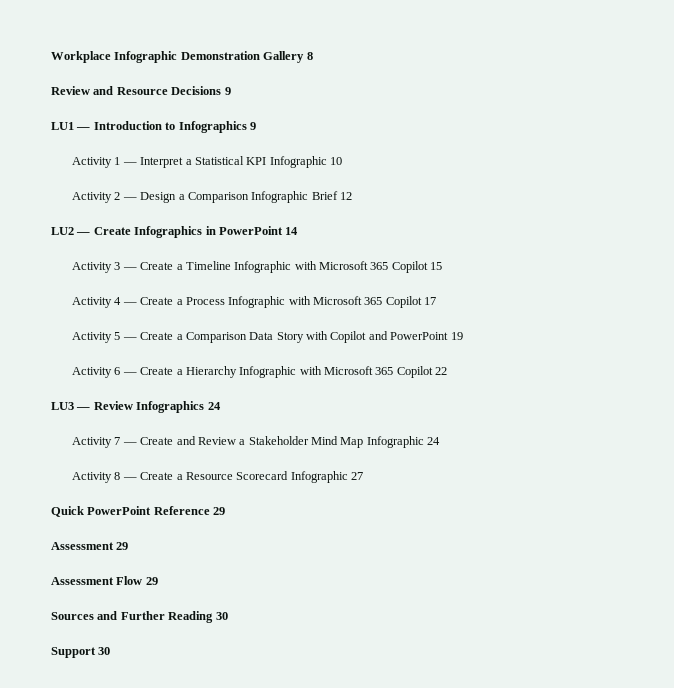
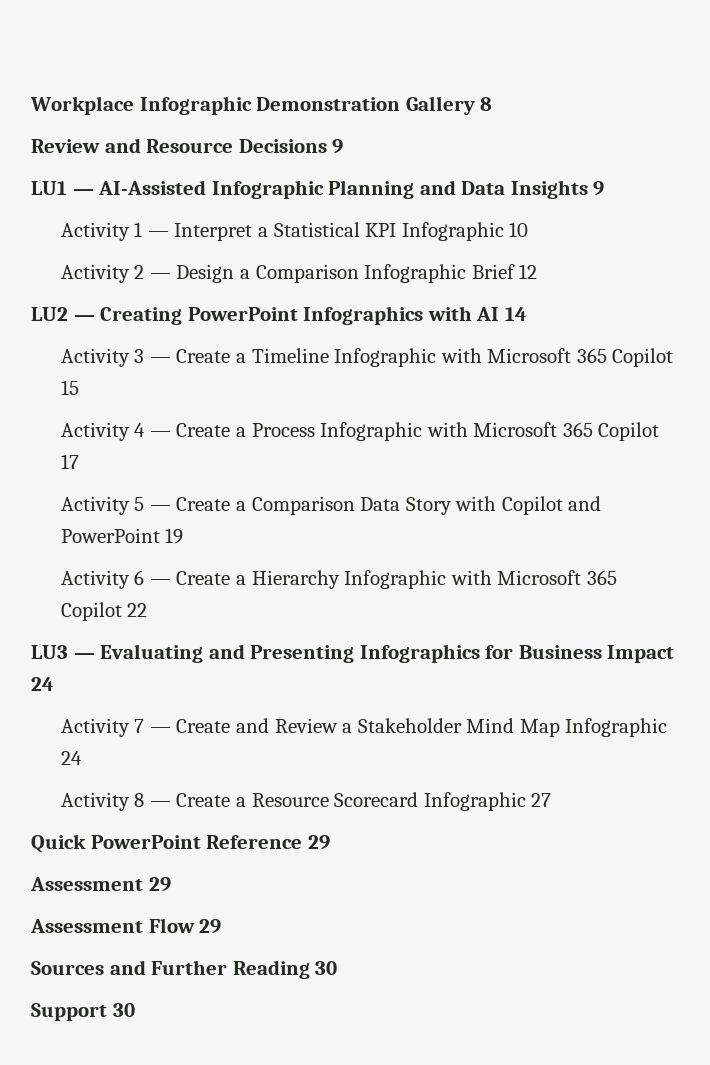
- LU1 — Introduction to Infographics 9
+ LU1 — AI-Assisted Infographic Planning and Data Insights 9
- LU2 — Create Infographics in PowerPoint 14
+ LU2 — Creating PowerPoint Infographics with AI 14
- LU3 — Review Infographics 24
+ LU3 — Evaluating and Presenting Infographics for Business Impact 24

